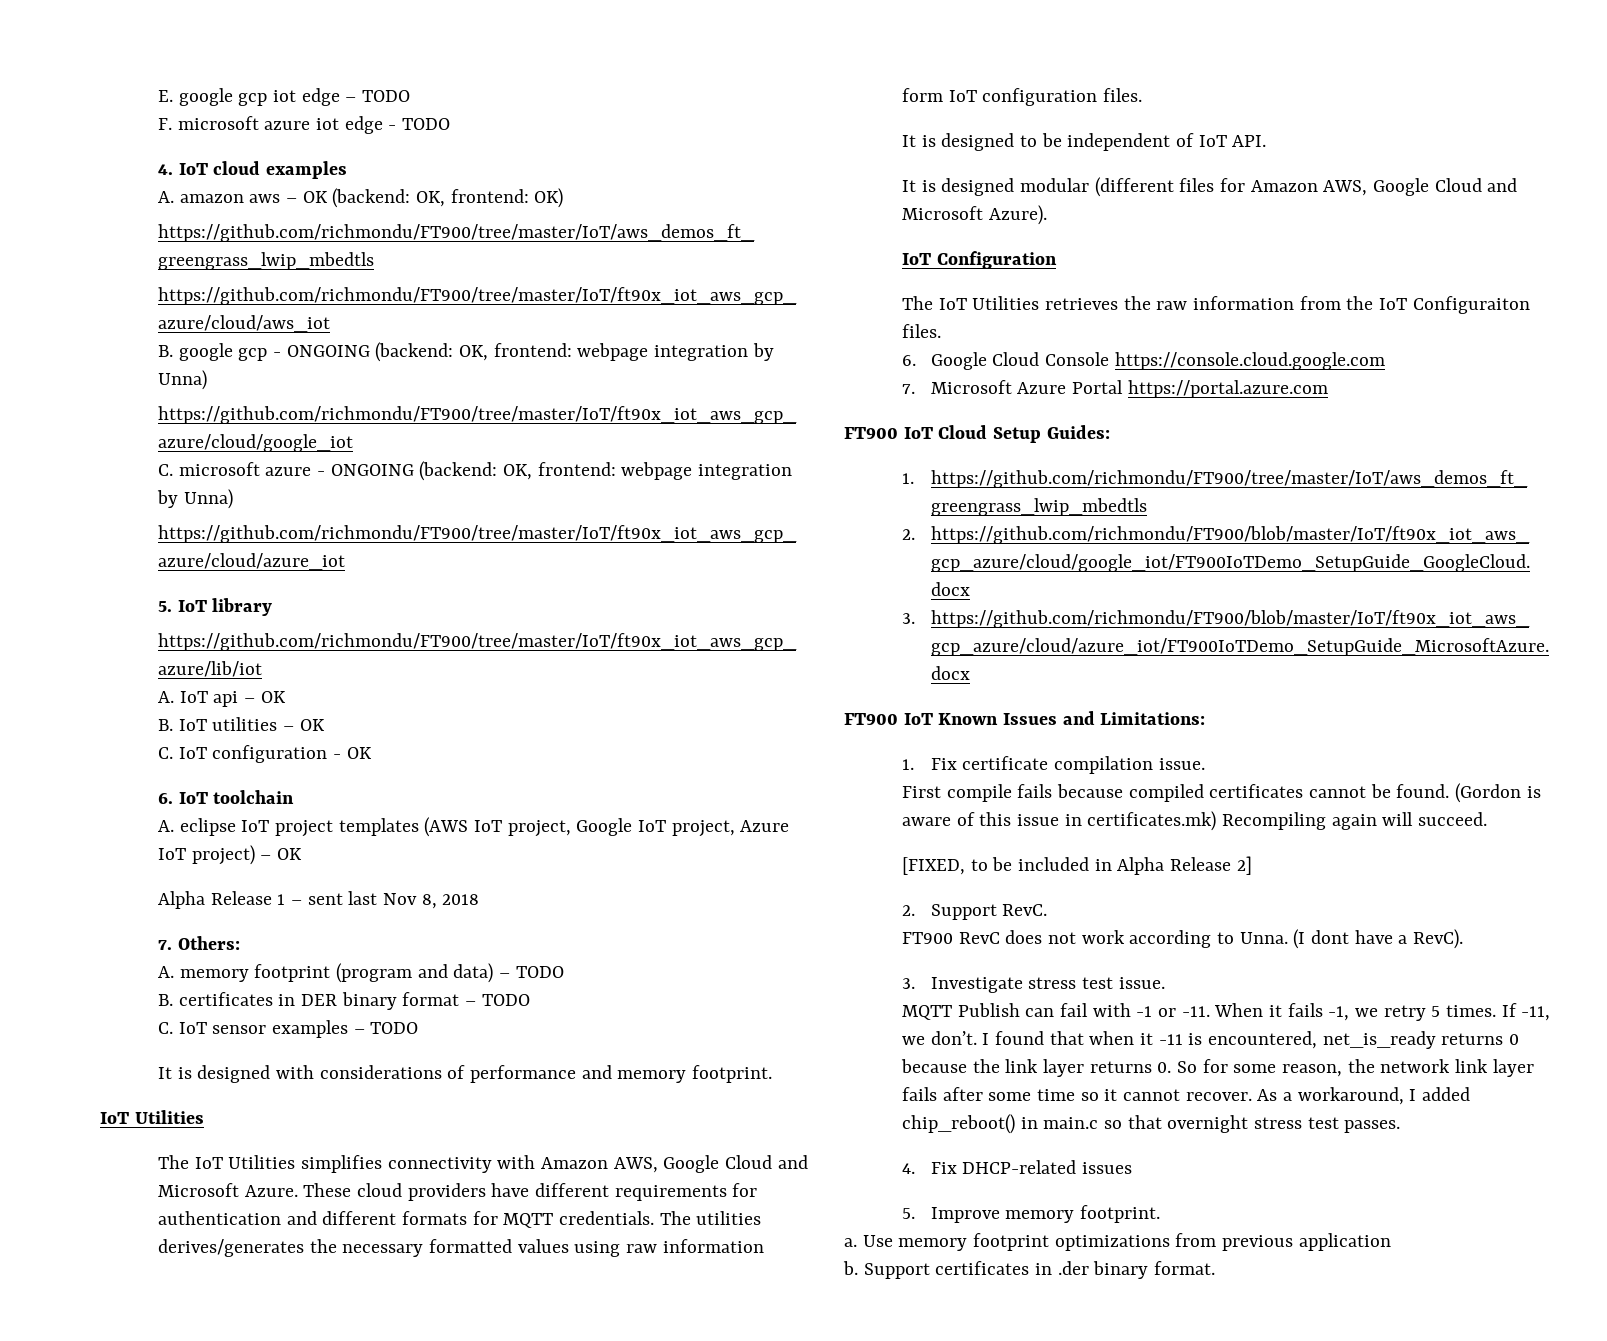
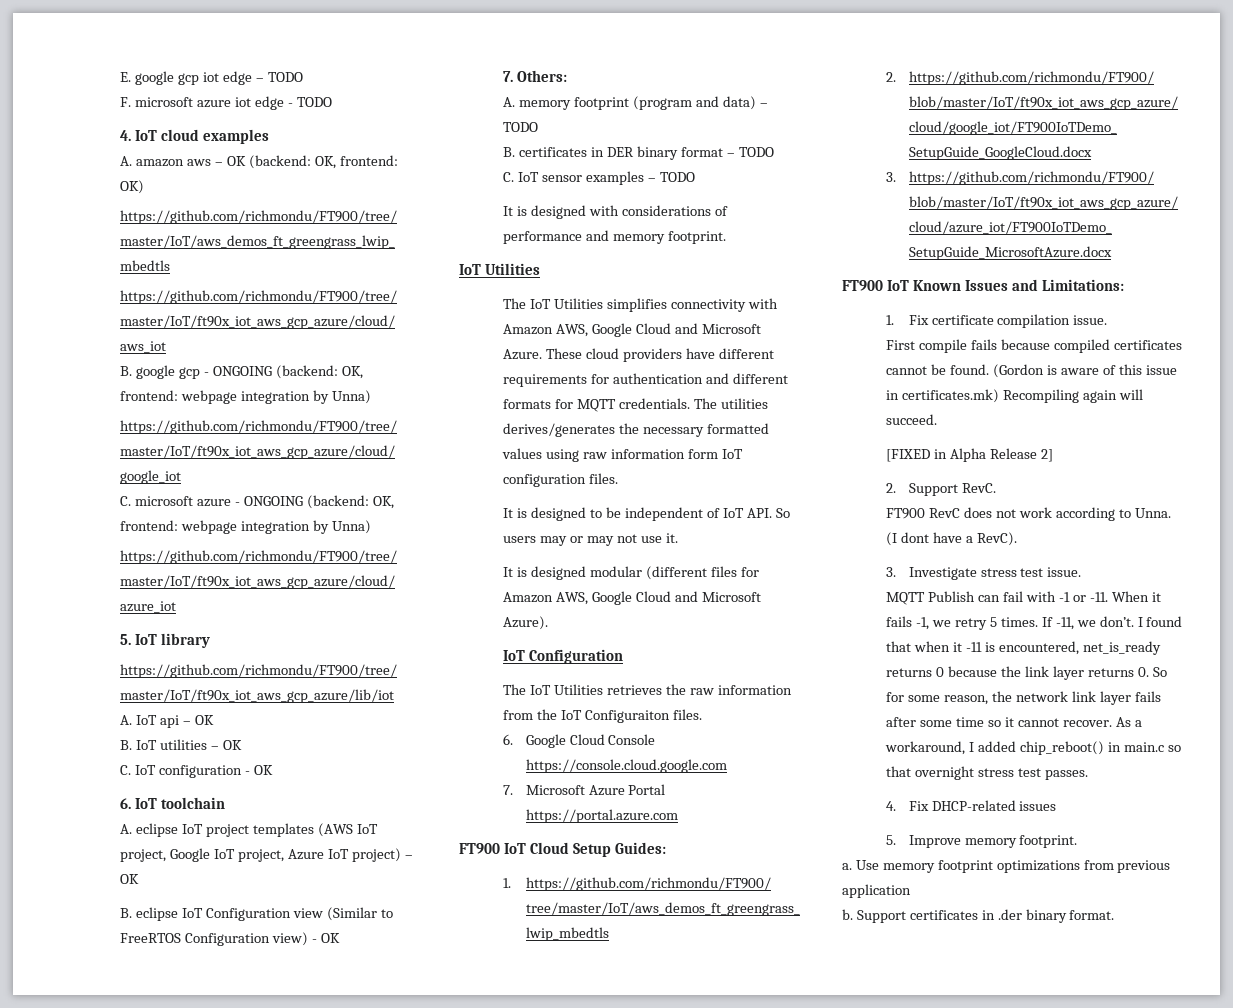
- Alpha Release 1 – sent last Nov 8, 2018
+ B. eclipse IoT Configuration view (Similar to FreeRTOS Configuration view) - OK
- It is designed to be independent of IoT API.
+ It is designed to be independent of IoT API. So users may or may not use it.
- [FIXED, to be included in Alpha Release 2]
+ [FIXED in Alpha Release 2]

